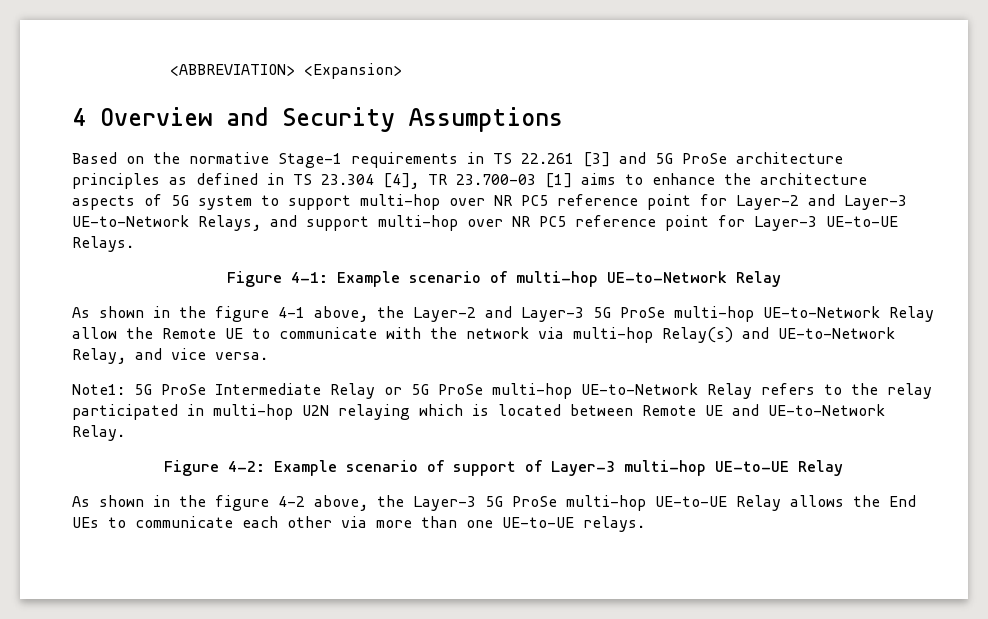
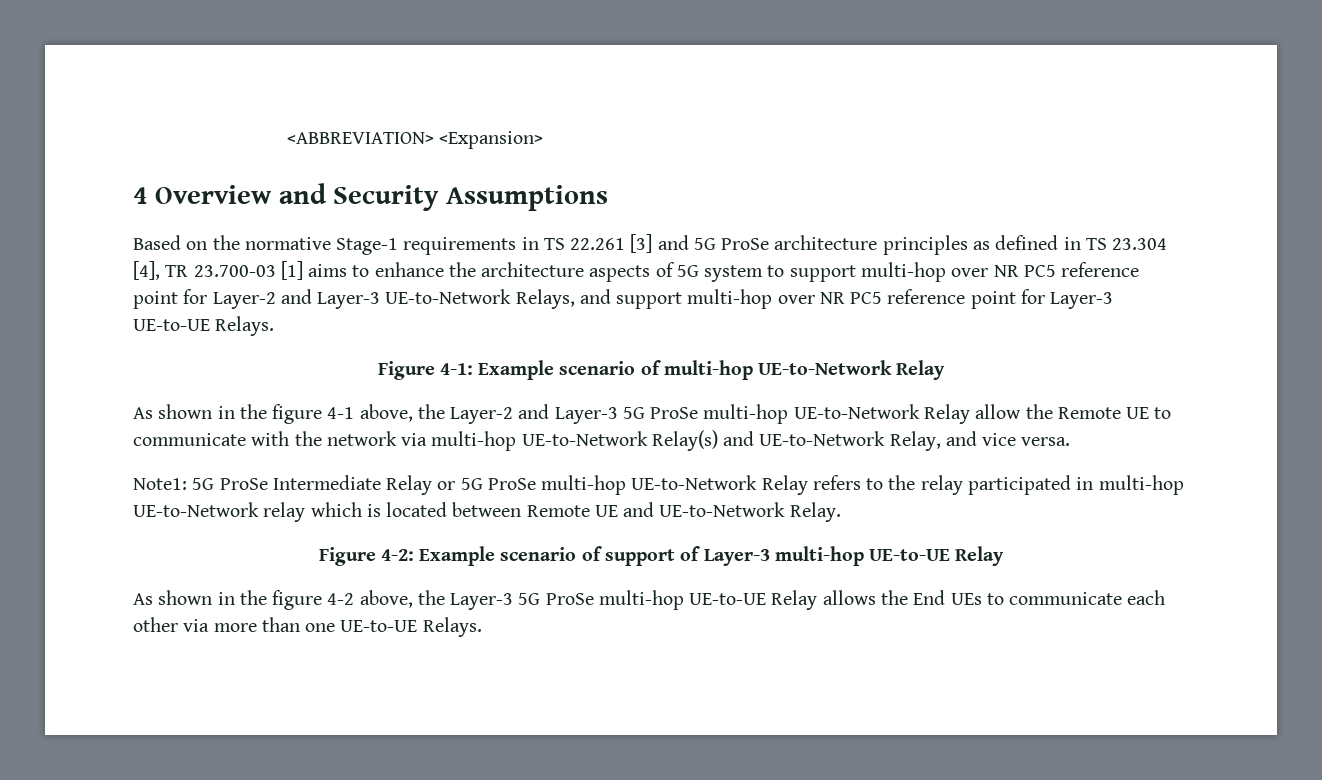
- As shown in the figure 4-1 above, the Layer-2 and Layer-3 5G ProSe multi-hop UE-to-Network Relay allow the Remote UE to communicate with the network via multi-hop Relay(s) and UE-to-Network Relay, and vice versa.
+ As shown in the figure 4-1 above, the Layer-2 and Layer-3 5G ProSe multi-hop UE-to-Network Relay allow the Remote UE to communicate with the network via multi-hop UE-to-Network Relay(s) and UE-to-Network Relay, and vice versa.
- Note1: 5G ProSe Intermediate Relay or 5G ProSe multi-hop UE-to-Network Relay refers to the relay participated in multi-hop U2N relaying which is located between Remote UE and UE-to-Network Relay.
+ Note1: 5G ProSe Intermediate Relay or 5G ProSe multi-hop UE-to-Network Relay refers to the relay participated in multi-hop UE-to-Network relay which is located between Remote UE and UE-to-Network Relay.
- As shown in the figure 4-2 above, the Layer-3 5G ProSe multi-hop UE-to-UE Relay allows the End UEs to communicate each other via more than one UE-to-UE relays.
+ As shown in the figure 4-2 above, the Layer-3 5G ProSe multi-hop UE-to-UE Relay allows the End UEs to communicate each other via more than one UE-to-UE Relays.

